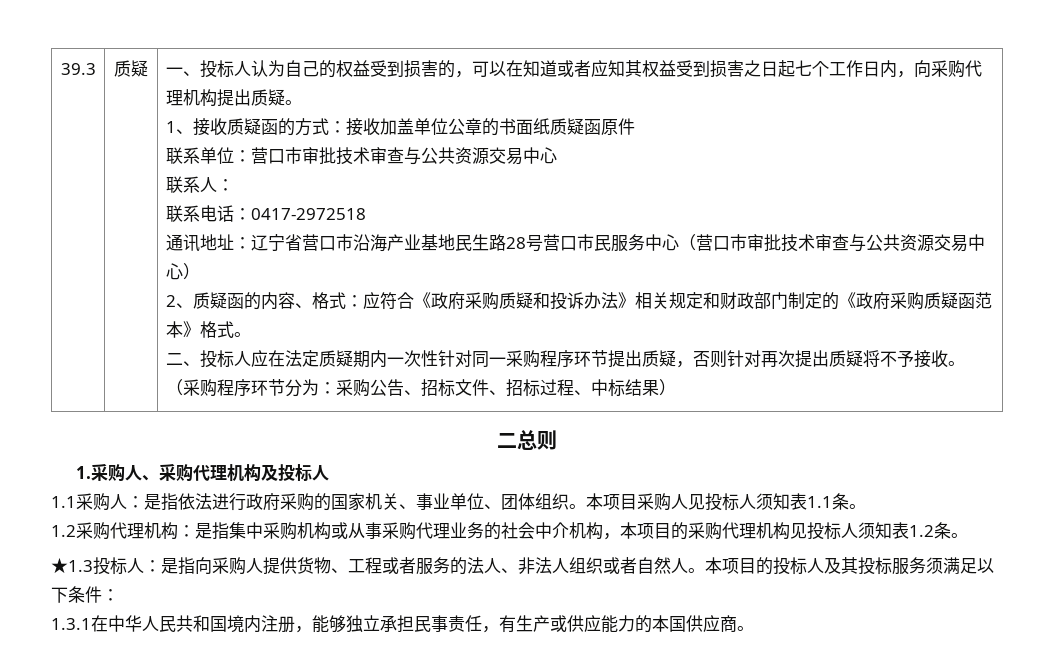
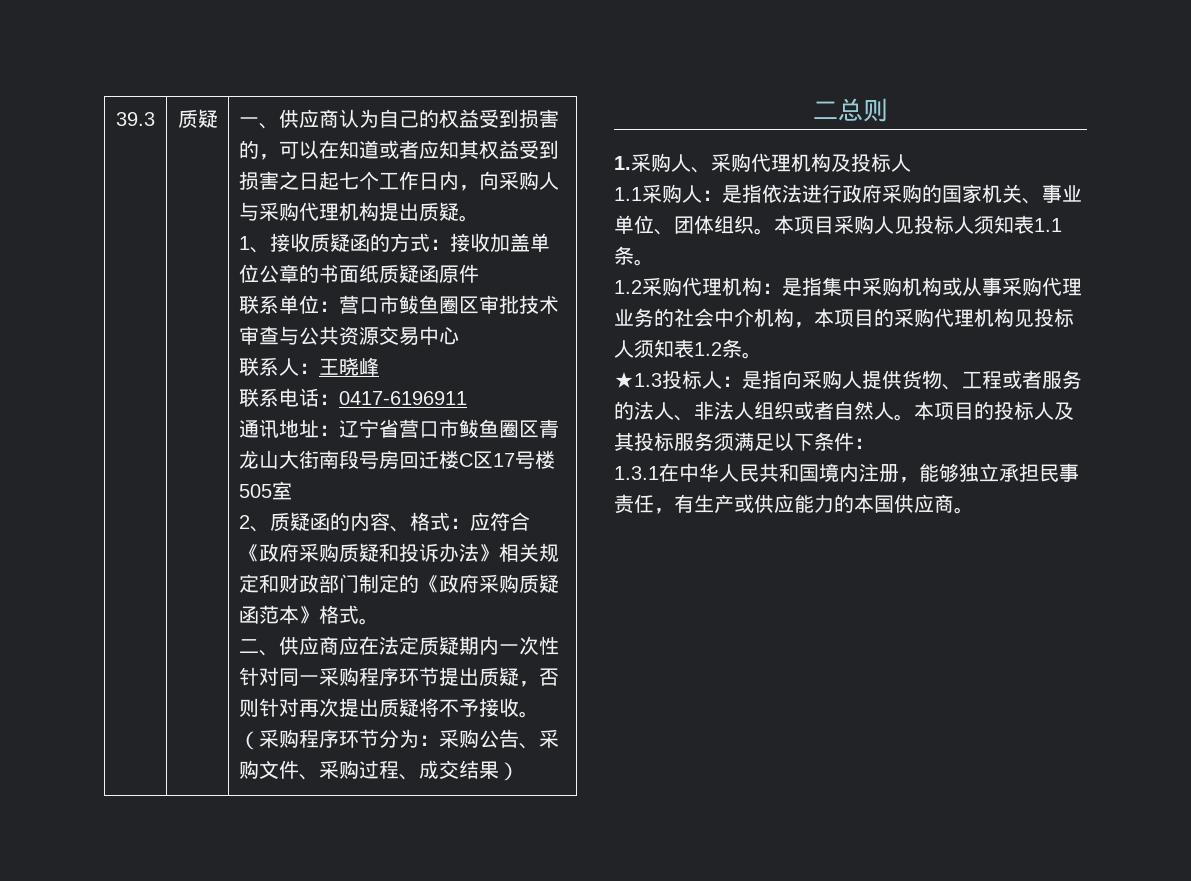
- 一、投标人认为自己的权益受到损害的，可以在知道或者应知其权益受到损害之日起七个工作日内，向采购代理机构提出质疑。
+ 一、供应商认为自己的权益受到损害的，可以在知道或者应知其权益受到损害之日起七个工作日内，向采购人与采购代理机构提出质疑。
- 联系单位：营口市审批技术审查与公共资源交易中心
+ 联系单位：营口市鲅鱼圈区审批技术审查与公共资源交易中心
- 联系人：
+ 联系人：王晓峰
- 联系电话：0417-2972518
+ 联系电话：0417-6196911
- 通讯地址：辽宁省营口市沿海产业基地民生路28号营口市民服务中心（营口市审批技术审查与公共资源交易中心）
+ 通讯地址：辽宁省营口市鲅鱼圈区青龙山大街南段号房回迁楼C区17号楼505室
- 二、投标人应在法定质疑期内一次性针对同一采购程序环节提出质疑，否则针对再次提出质疑将不予接收。
+ 二、供应商应在法定质疑期内一次性针对同一采购程序环节提出质疑，否则针对再次提出质疑将不予接收。
- （采购程序环节分为：采购公告、招标文件、招标过程、中标结果）
+ （采购程序环节分为：采购公告、采购文件、采购过程、成交结果）

